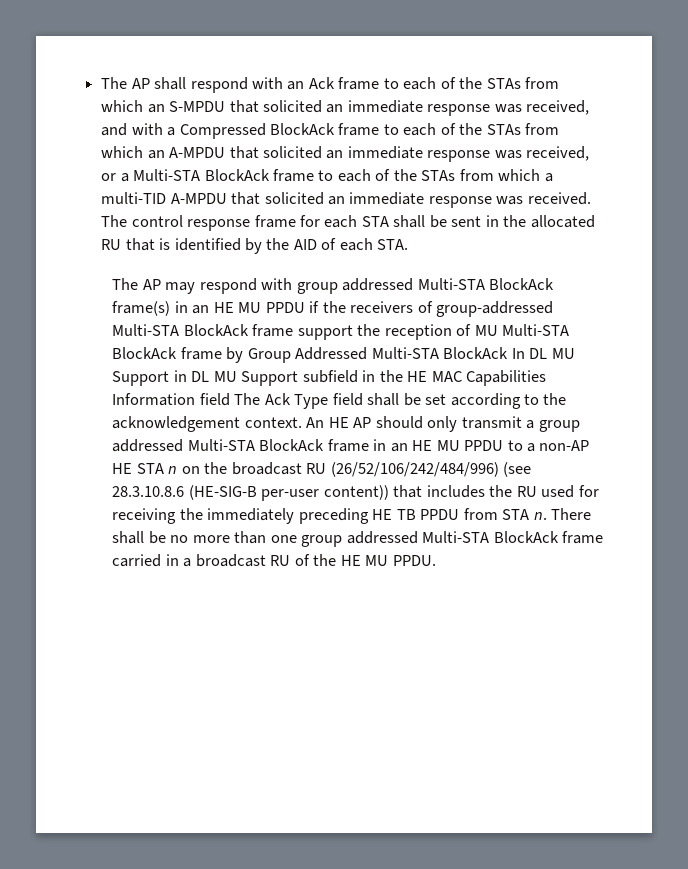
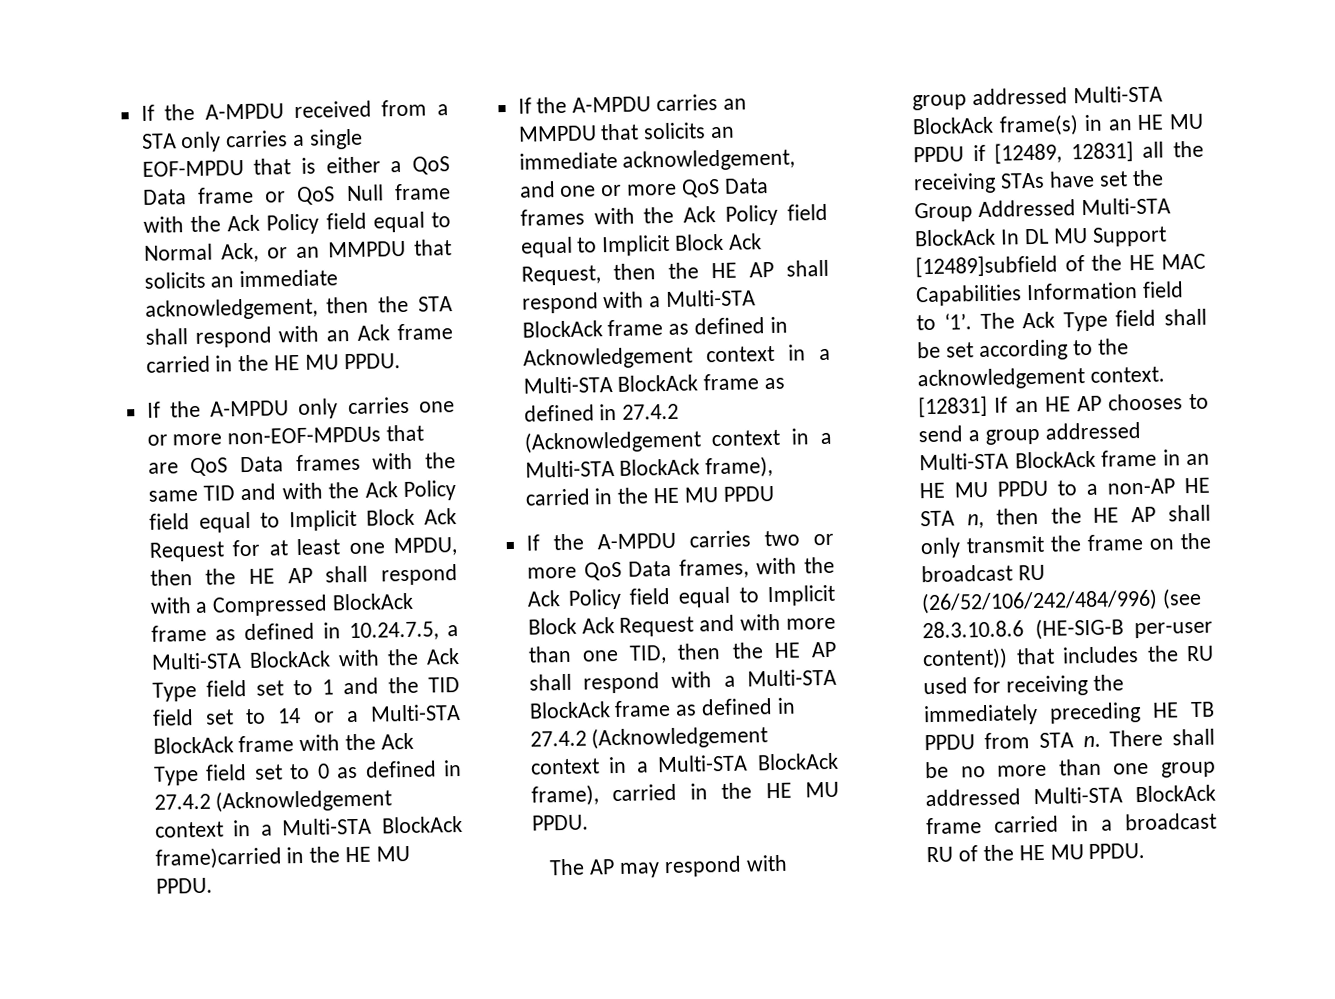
- The AP shall respond with an Ack frame to each of the STAs from which an S-MPDU that solicited an immediate response was received, and with a Compressed BlockAck frame to each of the STAs from which an A-MPDU that solicited an immediate response was received, or a Multi-STA BlockAck frame to each of the STAs from which a multi-TID A-MPDU that solicited an immediate response was received. The control response frame for each STA shall be sent in the allocated RU that is identified by the AID of each STA.
+ If the A-MPDU received from a STA only carries a single EOF-MPDU that is either a QoS Data frame or QoS Null frame with the Ack Policy field equal to Normal Ack, or an MMPDU that solicits an immediate acknowledgement, then the STA shall respond with an Ack frame carried in the HE MU PPDU.
+ If the A-MPDU only carries one or more non-EOF-MPDUs that are QoS Data frames with the same TID and with the Ack Policy field equal to Implicit Block Ack Request for at least one MPDU, then the HE AP shall respond with a Compressed BlockAck frame as defined in 10.24.7.5, a Multi-STA BlockAck with the Ack Type field set to 1 and the TID field set to 14 or a Multi-STA BlockAck frame with the Ack Type field set to 0 as defined in 27.4.2 (Acknowledgement context in a Multi-STA BlockAck frame)carried in the HE MU PPDU.
+ If the A-MPDU carries an MMPDU that solicits an immediate acknowledgement, and one or more QoS Data frames with the Ack Policy field equal to Implicit Block Ack Request, then the HE AP shall respond with a Multi-STA BlockAck frame as defined in Acknowledgement context in a Multi-STA BlockAck frame as defined in 27.4.2 (Acknowledgement context in a Multi-STA BlockAck frame), carried in the HE MU PPDU
+ If the A-MPDU carries two or more QoS Data frames, with the Ack Policy field equal to Implicit Block Ack Request and with more than one TID, then the HE AP shall respond with a Multi-STA BlockAck frame as defined in 27.4.2 (Acknowledgement context in a Multi-STA BlockAck frame), carried in the HE MU PPDU.
- The AP may respond with group addressed Multi-STA BlockAck frame(s) in an HE MU PPDU if the receivers of group-addressed Multi-STA BlockAck frame support the reception of MU Multi-STA BlockAck frame by Group Addressed Multi-STA BlockAck In DL MU Support in DL MU Support subfield in the HE MAC Capabilities Information field The Ack Type field shall be set according to the acknowledgement context.
+ The AP may respond with group addressed Multi-STA BlockAck frame(s) in an HE MU PPDU if [12489, 12831] all the receiving STAs have set the Group Addressed Multi-STA BlockAck In DL MU Support [12489]subfield of the HE MAC Capabilities Information field to ‘1’. The Ack Type field shall be set according to the acknowledgement context.
- An HE AP should only transmit a group addressed Multi-STA BlockAck frame in an HE MU PPDU to a non-AP HE STA n on the broadcast RU (26/52/106/242/484/996) (see 28.3.10.8.6 (HE-SIG-B per-user content)) that includes the RU used for receiving the immediately preceding HE TB PPDU from STA n.
+ [12831] If an HE AP chooses to send a group addressed Multi-STA BlockAck frame in an HE MU PPDU to a non-AP HE STA n, then the HE AP shall only transmit the frame on the broadcast RU (26/52/106/242/484/996) (see 28.3.10.8.6 (HE-SIG-B per-user content)) that includes the RU used for receiving the immediately preceding HE TB PPDU from STA n.

